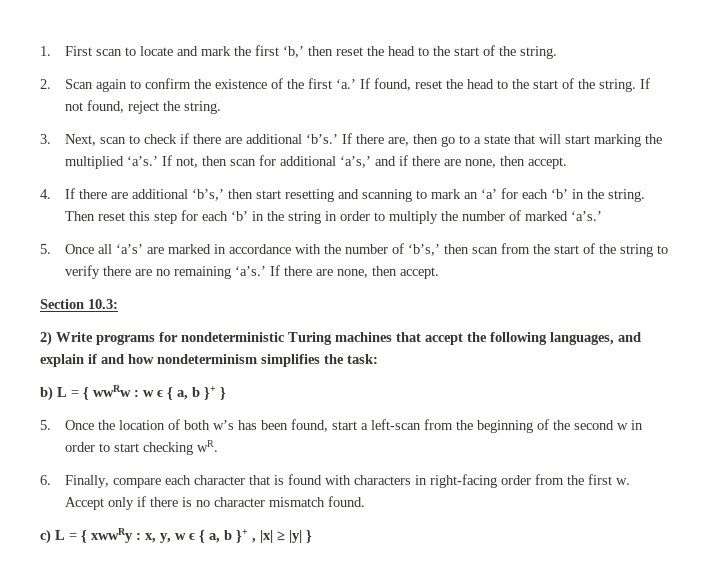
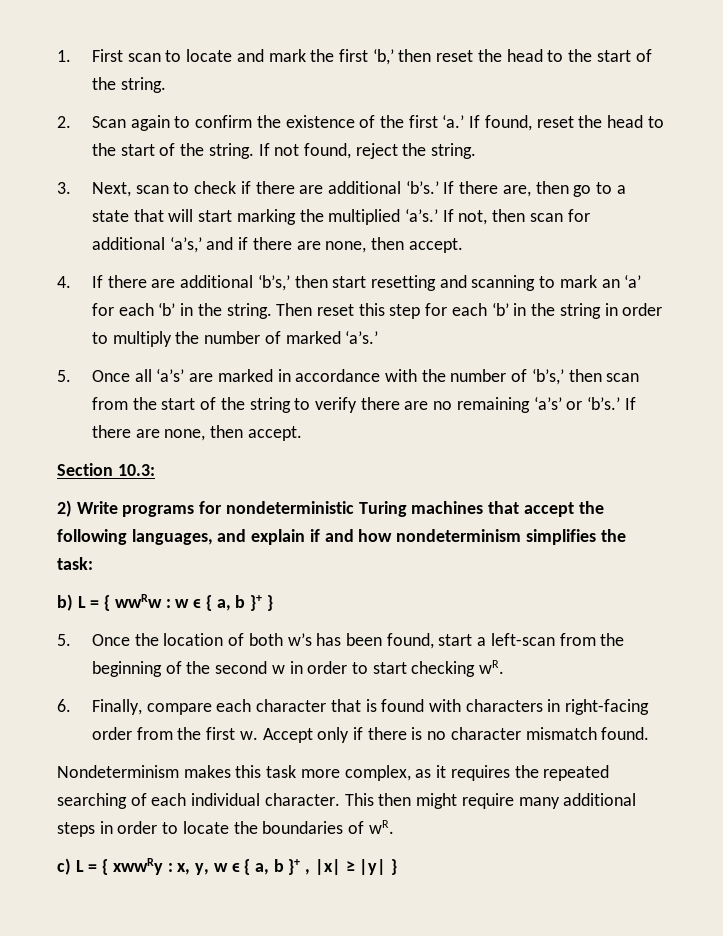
- 5. Once all ‘a’s’ are marked in accordance with the number of ‘b’s,’ then scan from the start of the string to verify there are no remaining ‘a’s.’
+ 5. Once all ‘a’s’ are marked in accordance with the number of ‘b’s,’ then scan from the start of the string to verify there are no remaining ‘a’s’ or ‘b’s.’
+ Nondeterminism makes this task more complex, as it requires the repeated searching of each individual character. This then might require many additional steps in order to locate the boundaries of wR.

